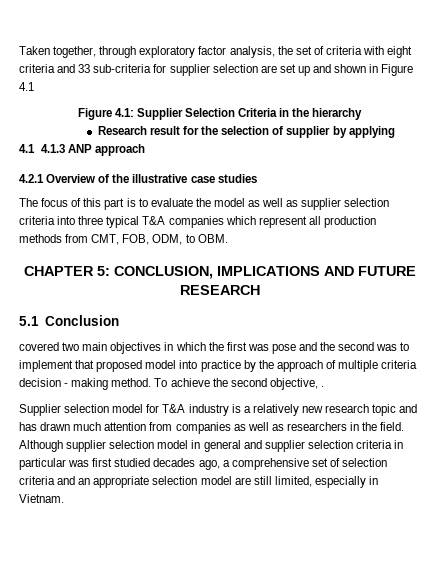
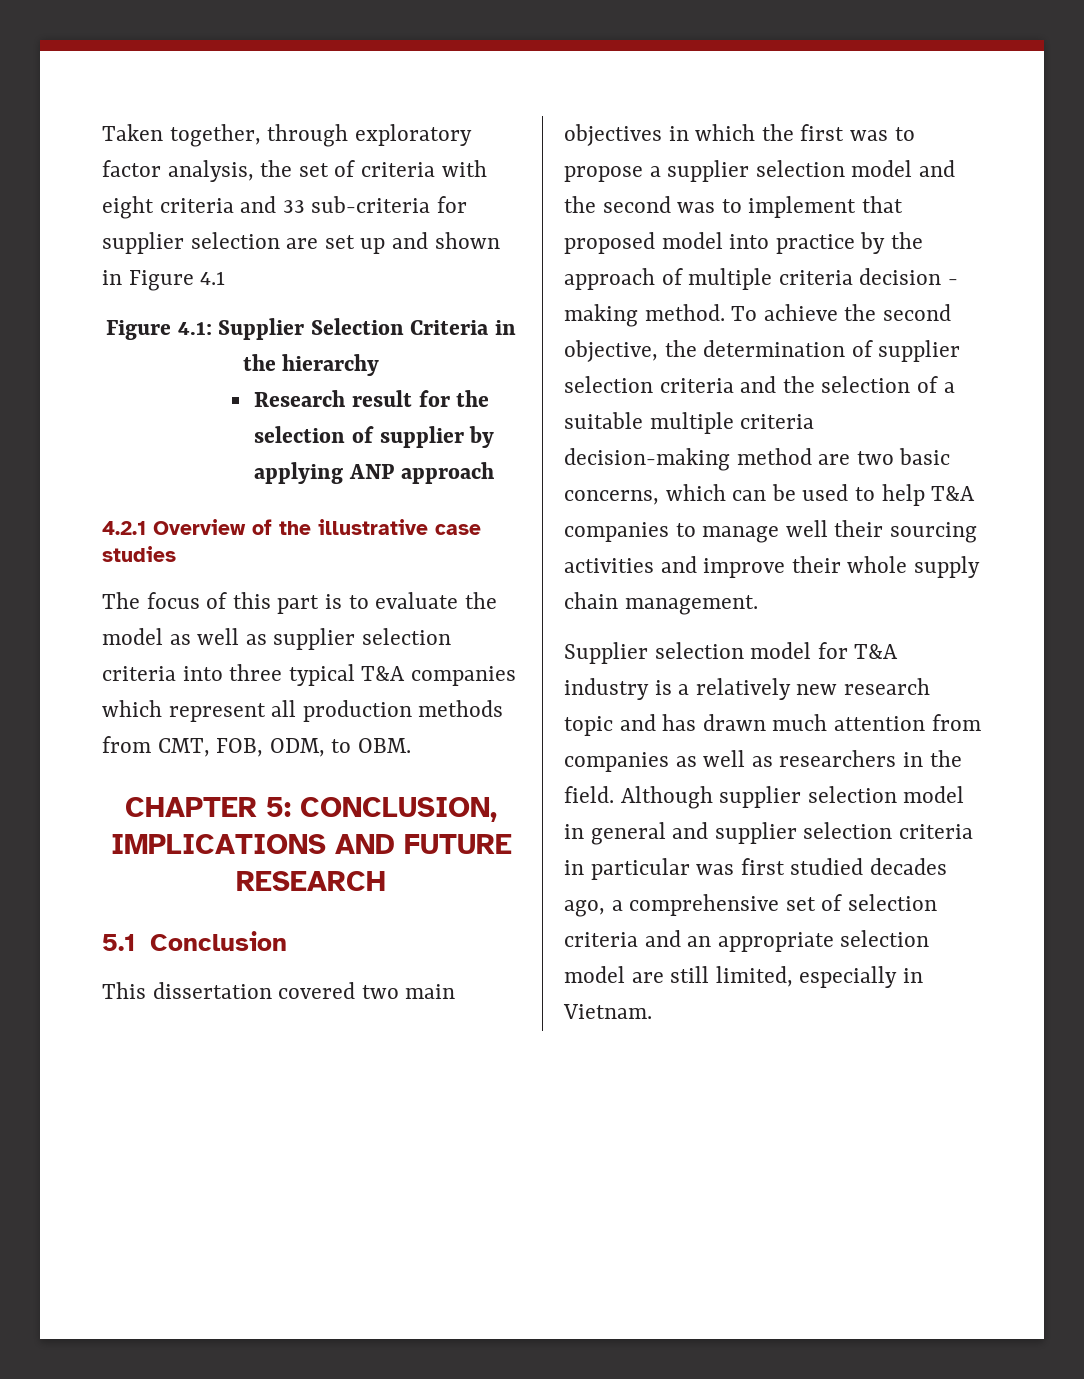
- Research result for the selection of supplier by applying
- 4.1 4.1.3 ANP approach
+ Research result for the selection of supplier by applying ANP approach
- covered two main objectives in which the first was pose and the second was to implement that proposed model into practice by the approach of multiple criteria decision - making method.
+ This dissertation covered two main objectives in which the first was to propose a supplier selection model and the second was to implement that proposed model into practice by the approach of multiple criteria decision - making method.
- To achieve the second objective, .
+ To achieve the second objective, the determination of supplier selection criteria and the selection of a suitable multiple criteria decision-making method are two basic concerns, which can be used to help T&A companies to manage well their sourcing activities and improve their whole supply chain management.

